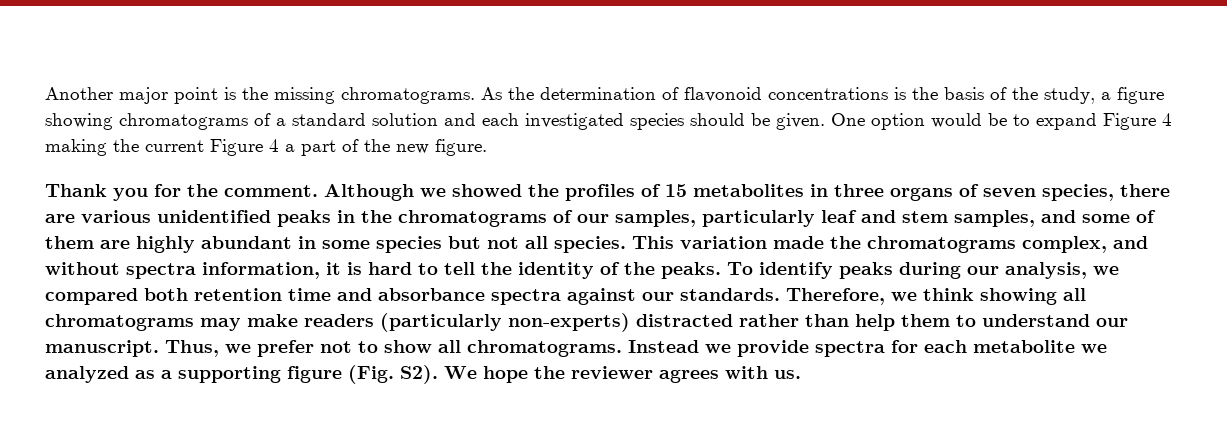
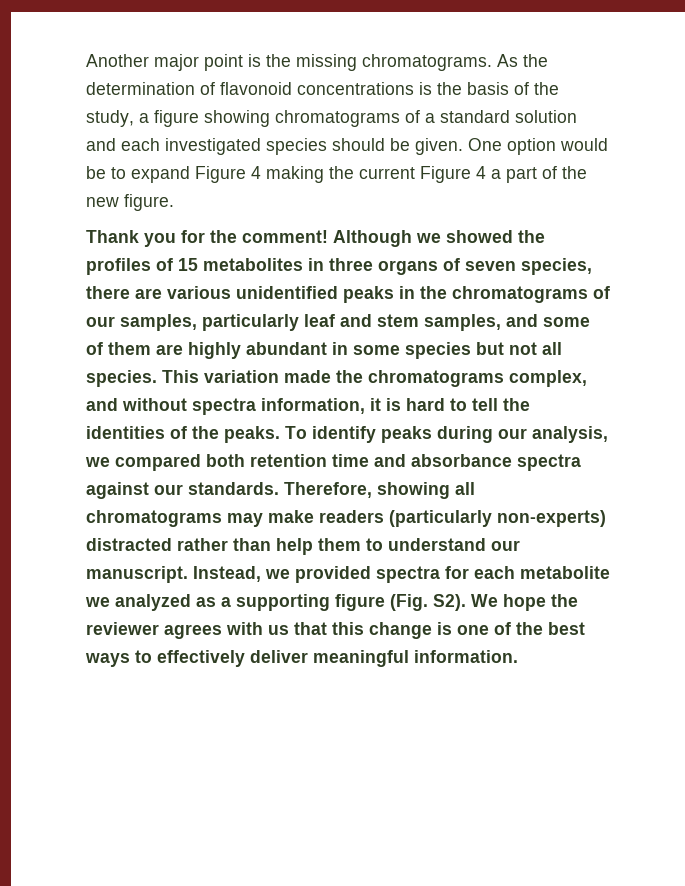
- Thank you for the comment.
+ Thank you for the comment!
- This variation made the chromatograms complex, and without spectra information, it is hard to tell the identity of the peaks.
+ This variation made the chromatograms complex, and without spectra information, it is hard to tell the identities of the peaks.
- Therefore, we think showing all chromatograms may make readers (particularly non-experts) distracted rather than help them to understand our manuscript.
+ Therefore, showing all chromatograms may make readers (particularly non-experts) distracted rather than help them to understand our manuscript.
- Thus, we prefer not to show all chromatograms. Instead we provide spectra for each metabolite we analyzed as a supporting figure (Fig. S2). We hope the reviewer agrees with us.
+ Instead, we provided spectra for each metabolite we analyzed as a supporting figure (Fig. S2). We hope the reviewer agrees with us that this change is one of the best ways to effectively deliver meaningful information.

